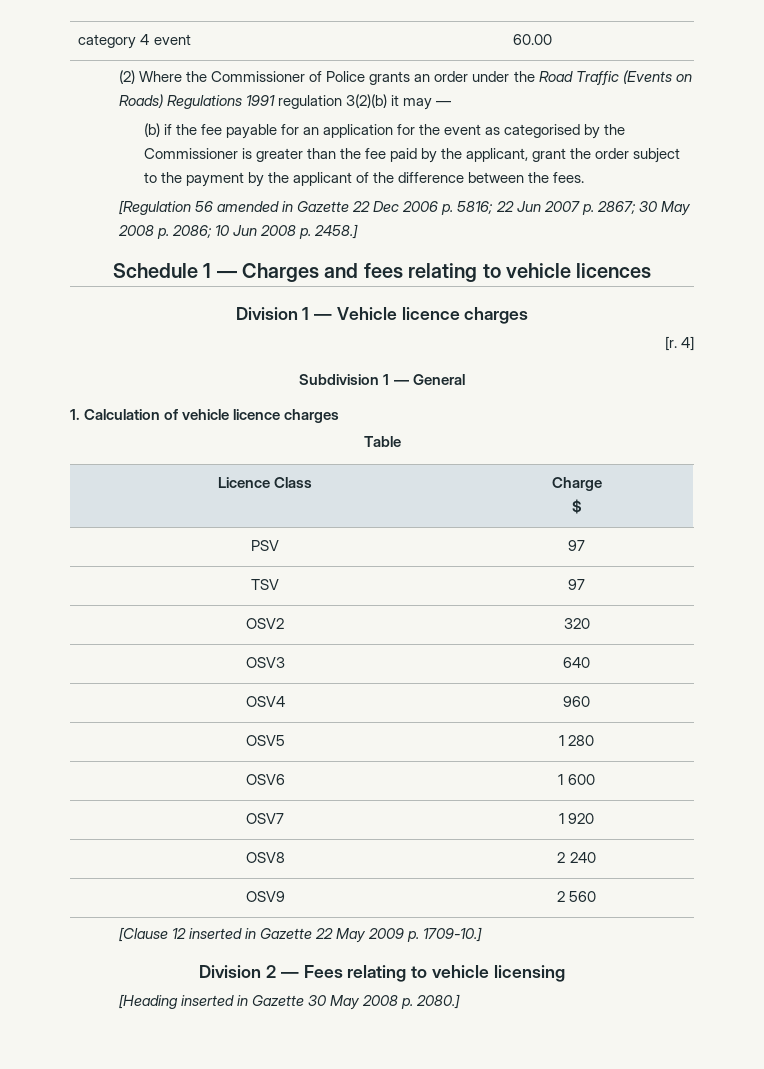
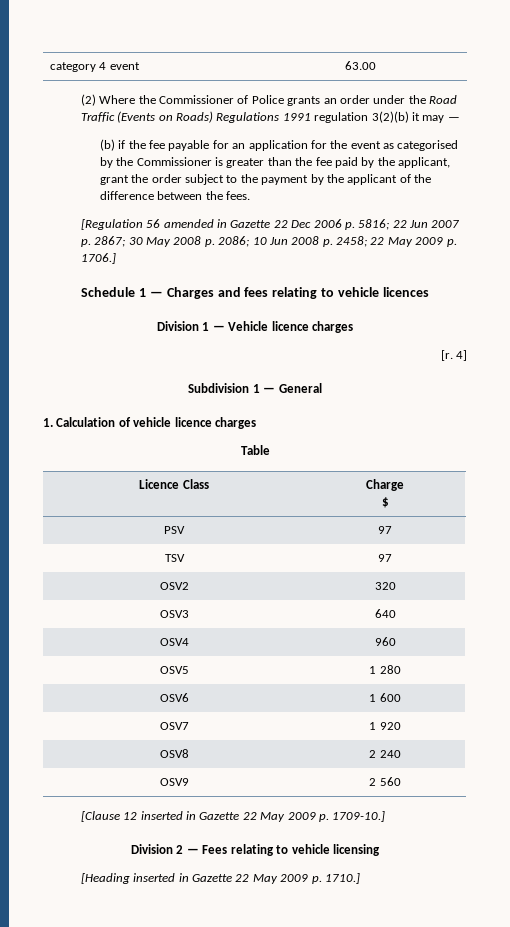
- category 4 event | 60.00
+ category 4 event | 63.00
- [Regulation 56 amended in Gazette 22 Dec 2006 p. 5816; 22 Jun 2007 p. 2867; 30 May 2008 p. 2086; 10 Jun 2008 p. 2458.]
+ [Regulation 56 amended in Gazette 22 Dec 2006 p. 5816; 22 Jun 2007 p. 2867; 30 May 2008 p. 2086; 10 Jun 2008 p. 2458; 22 May 2009 p. 1706.]
- [Heading inserted in Gazette 30 May 2008 p. 2080.]
+ [Heading inserted in Gazette 22 May 2009 p. 1710.]

